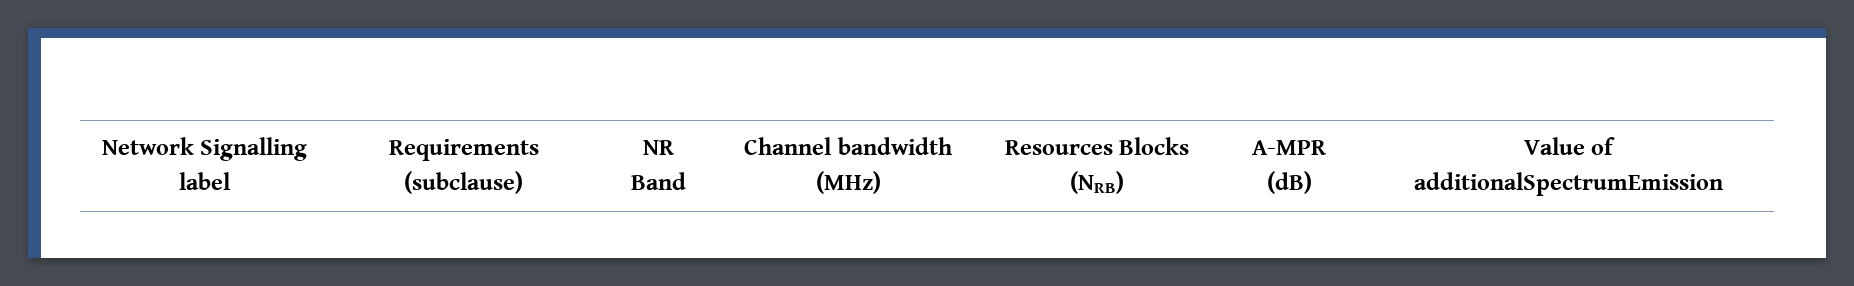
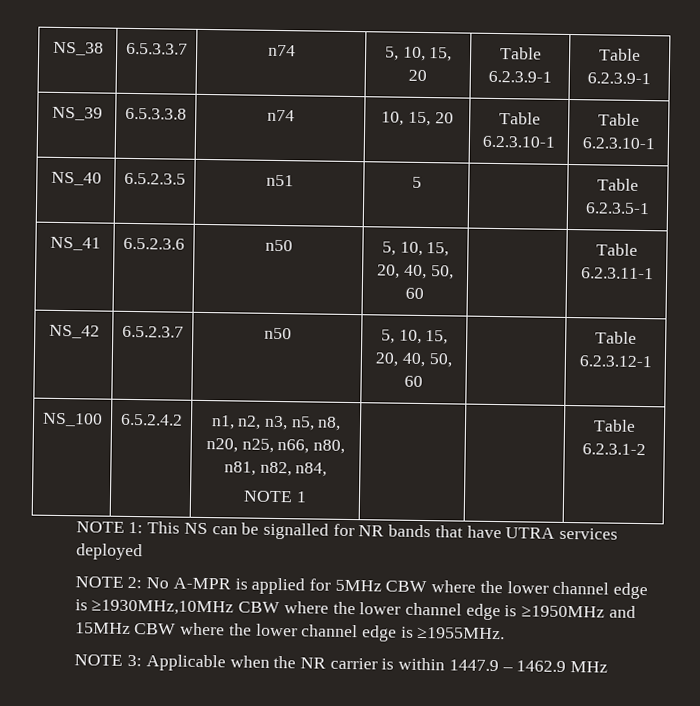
- Network Signalling label | Requirements (subclause) | NR Band | Channel bandwidth (MHz) | Resources Blocks (NRB) | A-MPR (dB) | Value of additionalSpectrumEmission
+ NS_38 | 6.5.3.3.7 | n74 | 5, 10, 15, 20 | Table 6.2.3.9-1 | Table 6.2.3.9-1
+ NS_39 | 6.5.3.3.8 | n74 | 10, 15, 20 | Table 6.2.3.10-1 | Table 6.2.3.10-1
+ NS_40 | 6.5.2.3.5 | n51 | 5 | | Table 6.2.3.5-1
+ NS_41 | 6.5.2.3.6 | n50 | 5, 10, 15, 20, 40, 50, 60 | | Table 6.2.3.11-1
+ NS_42 | 6.5.2.3.7 | n50 | 5, 10, 15, 20, 40, 50, 60 | | Table 6.2.3.12-1
+ NS_100 | 6.5.2.4.2 | n1, n2, n3, n5, n8, n20, n25, n66, n80, n81, n82, n84,
+ NOTE 1 | | | Table 6.2.3.1-2
+ NOTE 1: This NS can be signalled for NR bands that have UTRA services deployed
+ NOTE 2: No A-MPR is applied for 5MHz CBW where the lower channel edge is ≥1930MHz,10MHz CBW where the lower channel edge is ≥1950MHz and 15MHz CBW where the lower channel edge is ≥1955MHz.
+ NOTE 3: Applicable when the NR carrier is within 1447.9 – 1462.9 MHz

